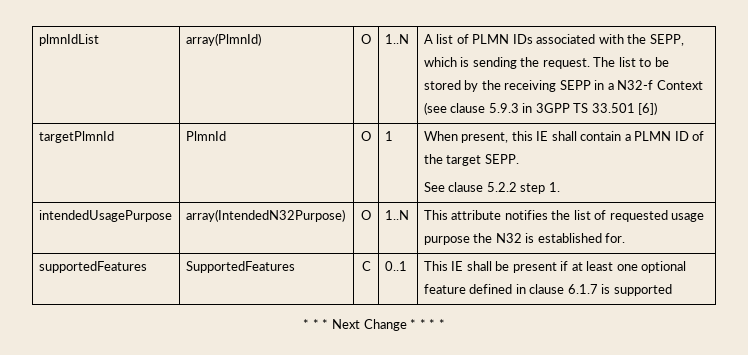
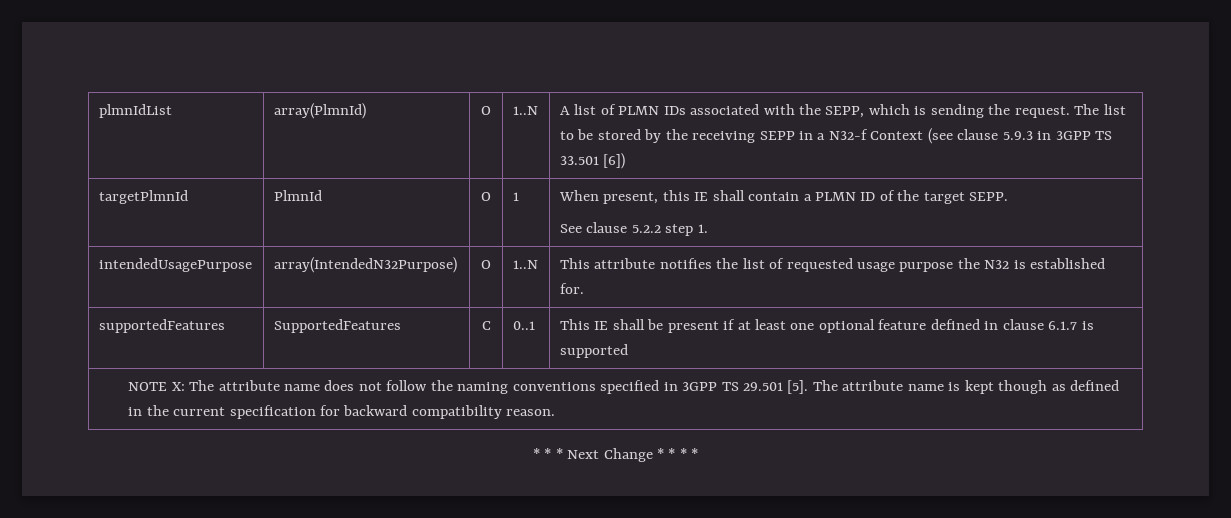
+ NOTE X: The attribute name does not follow the naming conventions specified in 3GPP TS 29.501 [5]. The attribute name is kept though as defined in the current specification for backward compatibility reason.

